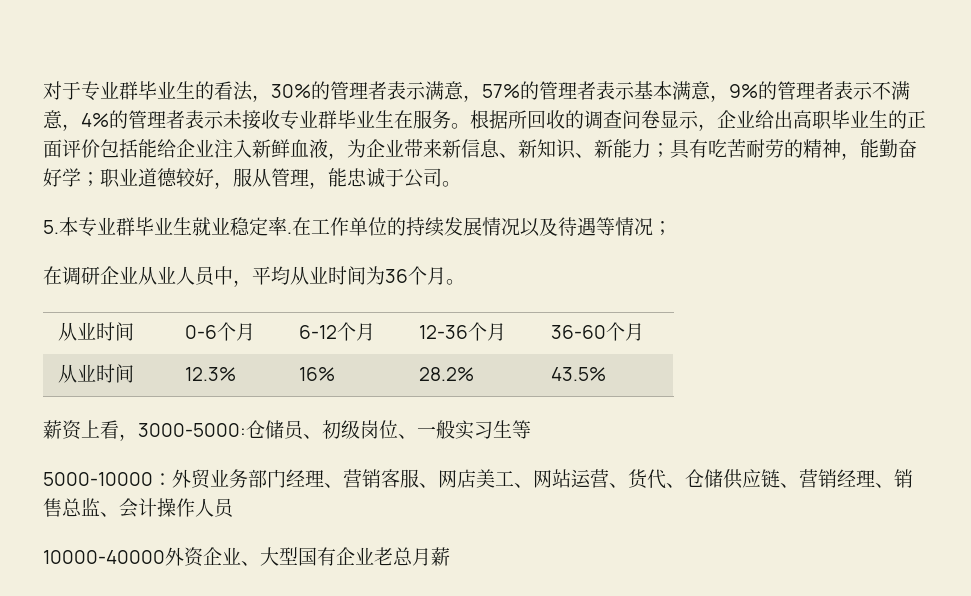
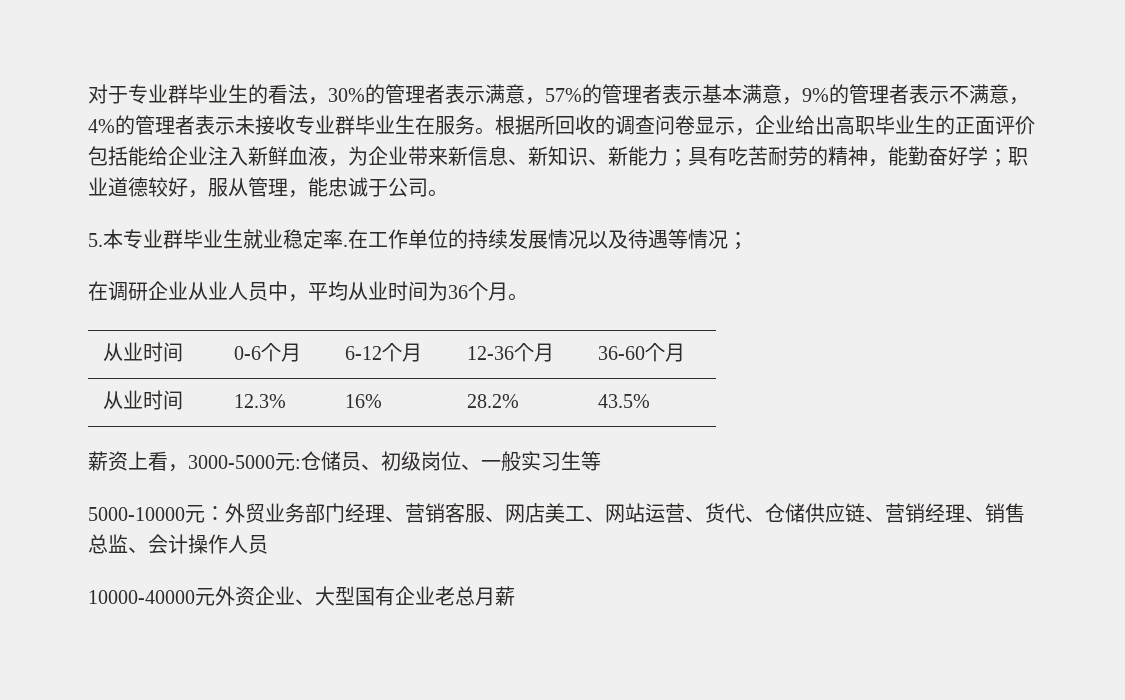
- 薪资上看，3000-5000:仓储员、初级岗位、一般实习生等
+ 薪资上看，3000-5000元:仓储员、初级岗位、一般实习生等
- 5000-10000：外贸业务部门经理、营销客服、网店美工、网站运营、货代、仓储供应链、营销经理、销售总监、会计操作人员
+ 5000-10000元：外贸业务部门经理、营销客服、网店美工、网站运营、货代、仓储供应链、营销经理、销售总监、会计操作人员
- 10000-40000外资企业、大型国有企业老总月薪
+ 10000-40000元外资企业、大型国有企业老总月薪

